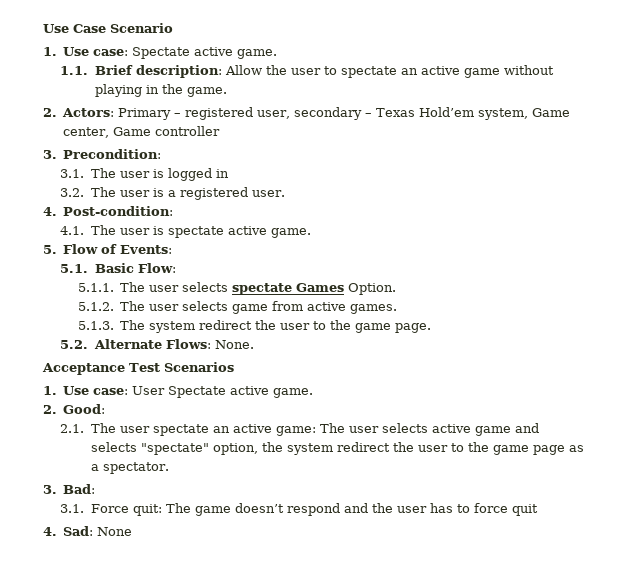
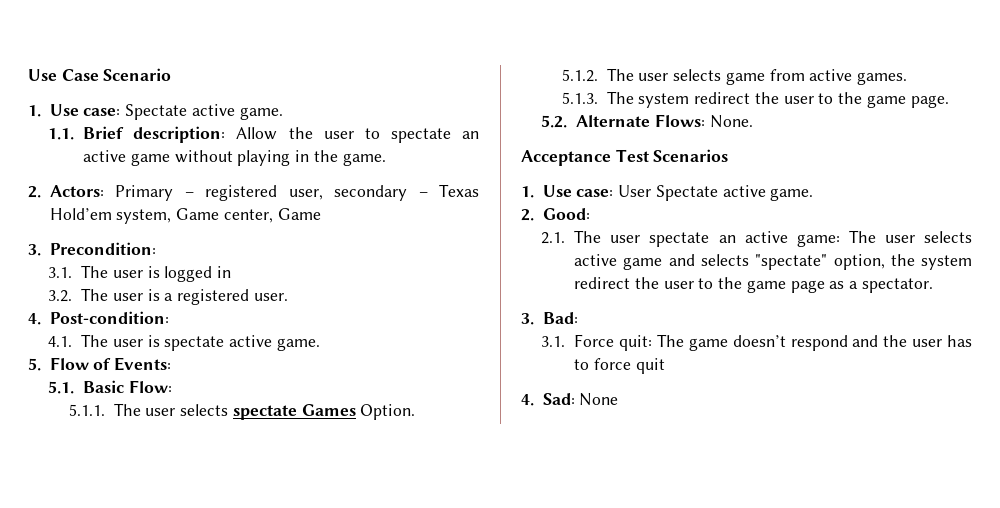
- 2. Actors: Primary – registered user, secondary – Texas Hold’em system, Game center, Game controller
+ 2. Actors: Primary – registered user, secondary – Texas Hold’em system, Game center, Game

